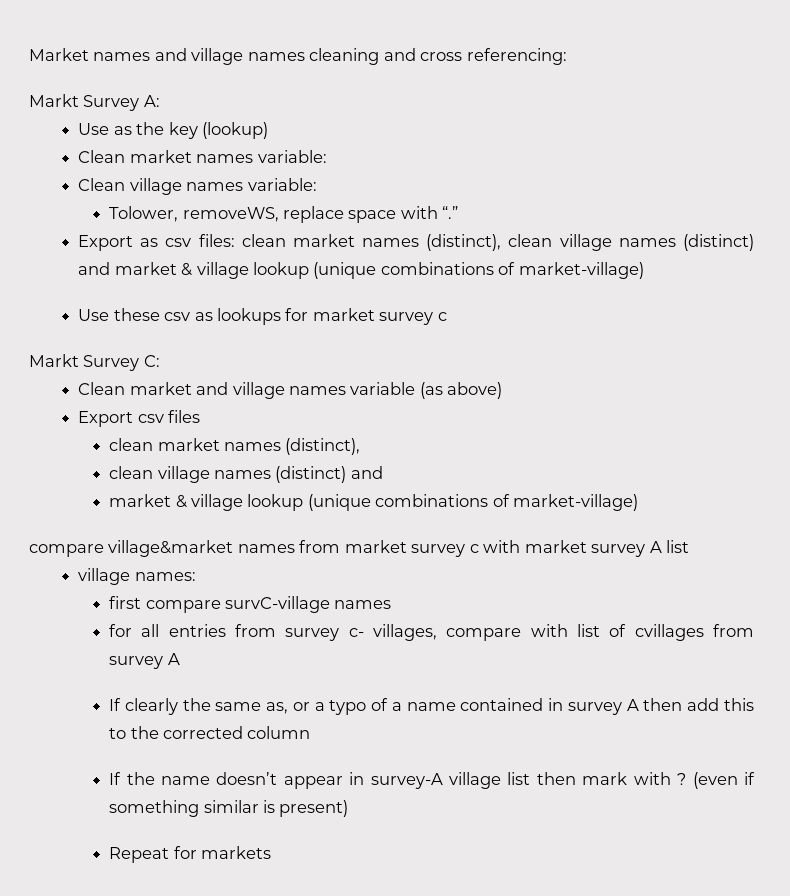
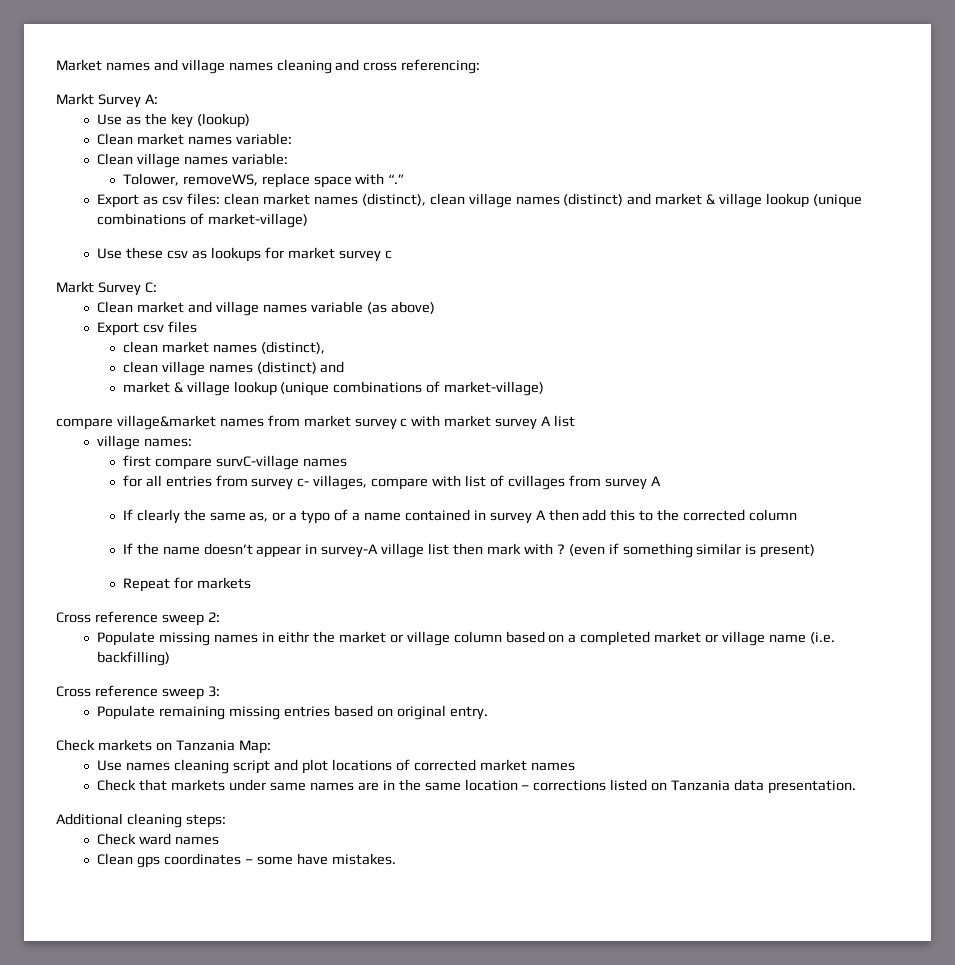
+ Cross reference sweep 2:
+ Populate missing names in eithr the market or village column based on a completed market or village name (i.e. backfilling)
+ Cross reference sweep 3:
+ Populate remaining missing entries based on original entry.
+ Check markets on Tanzania Map:
+ Use names cleaning script and plot locations of corrected market names
+ Check that markets under same names are in the same location – corrections listed on Tanzania data presentation.
+ Additional cleaning steps:
+ Check ward names
+ Clean gps coordinates – some have mistakes.

